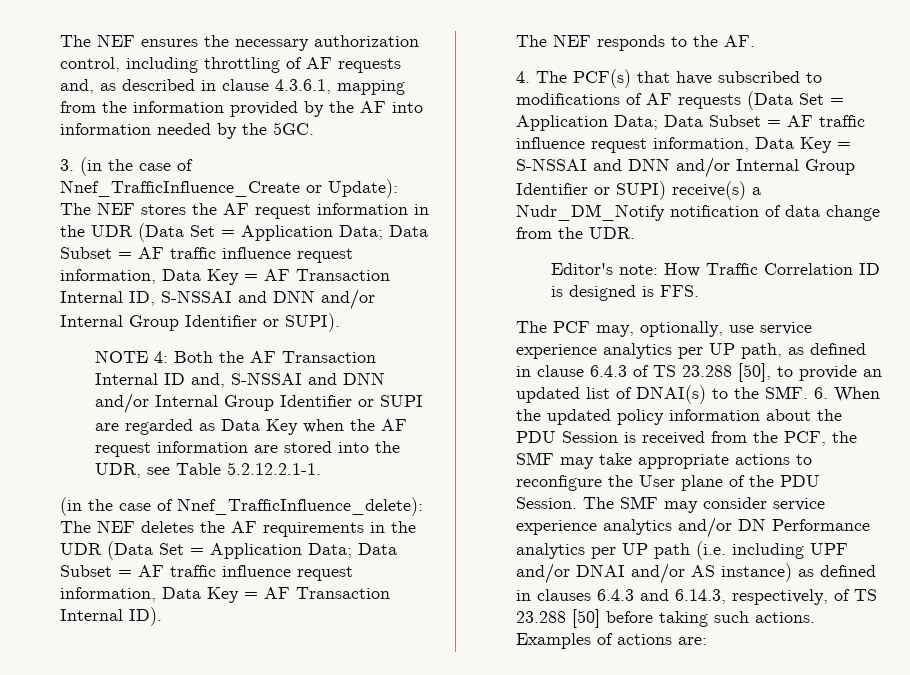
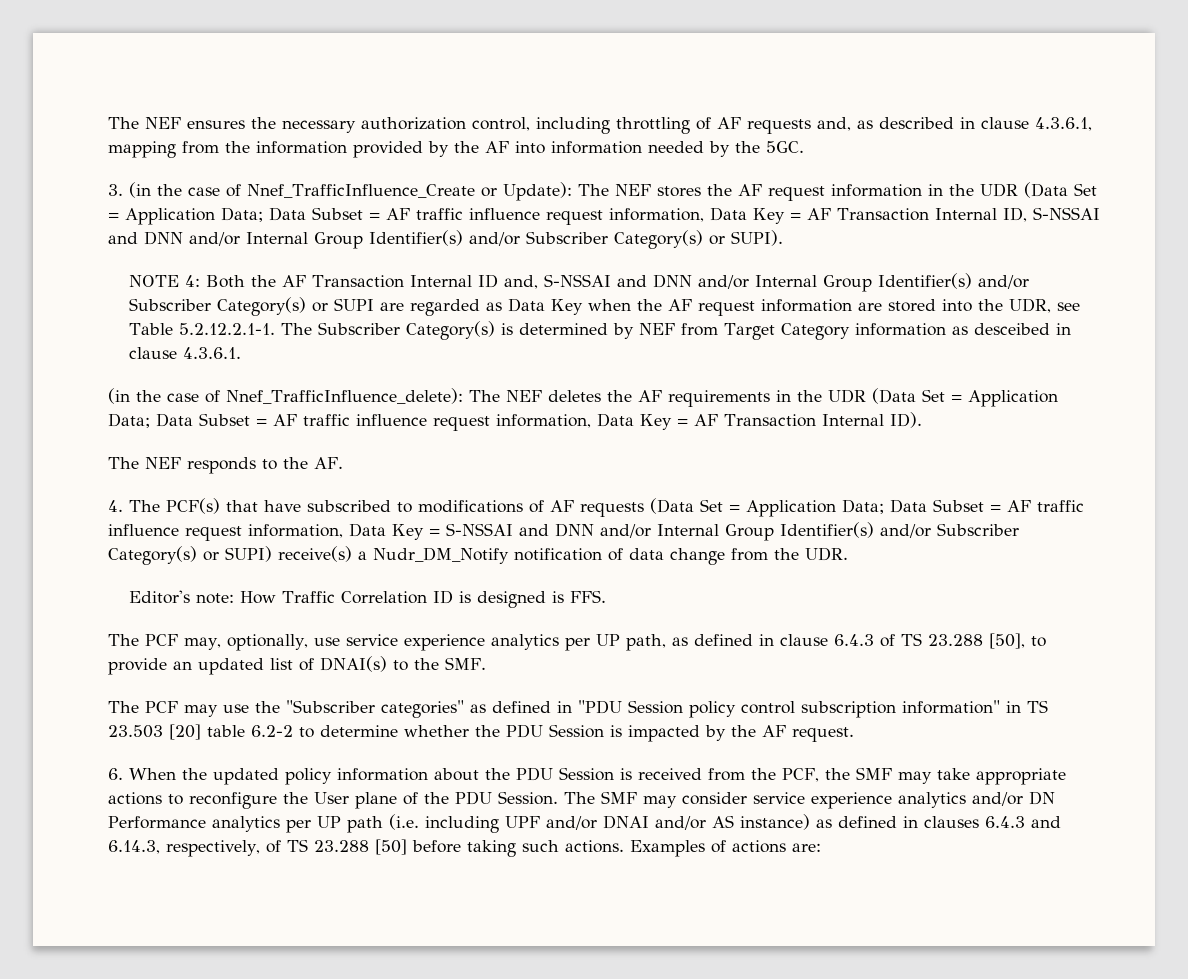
- 3. (in the case of Nnef_TrafficInfluence_Create or Update): The NEF stores the AF request information in the UDR (Data Set = Application Data; Data Subset = AF traffic influence request information, Data Key = AF Transaction Internal ID, S-NSSAI and DNN and/or Internal Group Identifier or SUPI).
+ 3. (in the case of Nnef_TrafficInfluence_Create or Update): The NEF stores the AF request information in the UDR (Data Set = Application Data; Data Subset = AF traffic influence request information, Data Key = AF Transaction Internal ID, S-NSSAI and DNN and/or Internal Group Identifier(s) and/or Subscriber Category(s) or SUPI).
- NOTE 4: Both the AF Transaction Internal ID and, S-NSSAI and DNN and/or Internal Group Identifier or SUPI are regarded as Data Key when the AF request information are stored into the UDR, see Table 5.2.12.2.1-1.
+ NOTE 4: Both the AF Transaction Internal ID and, S-NSSAI and DNN and/or Internal Group Identifier(s) and/or Subscriber Category(s) or SUPI are regarded as Data Key when the AF request information are stored into the UDR, see Table 5.2.12.2.1-1. The Subscriber Category(s) is determined by NEF from Target Category information as desceibed in clause 4.3.6.1.
- 4. The PCF(s) that have subscribed to modifications of AF requests (Data Set = Application Data; Data Subset = AF traffic influence request information, Data Key = S-NSSAI and DNN and/or Internal Group Identifier or SUPI) receive(s) a Nudr_DM_Notify notification of data change from the UDR.
+ 4. The PCF(s) that have subscribed to modifications of AF requests (Data Set = Application Data; Data Subset = AF traffic influence request information, Data Key = S-NSSAI and DNN and/or Internal Group Identifier(s) and/or Subscriber Category(s) or SUPI) receive(s) a Nudr_DM_Notify notification of data change from the UDR.
- The PCF may, optionally, use service experience analytics per UP path, as defined in clause 6.4.3 of TS 23.288 [50], to provide an updated list of DNAI(s) to the SMF. 6. When the updated policy information about the PDU Session is received from the PCF, the SMF may take appropriate actions to reconfigure the User plane of the PDU Session.
+ The PCF may, optionally, use service experience analytics per UP path, as defined in clause 6.4.3 of TS 23.288 [50], to provide an updated list of DNAI(s) to the SMF.
+ The PCF may use the "Subscriber categories" as defined in "PDU Session policy control subscription information" in TS 23.503 [20] table 6.2-2 to determine whether the PDU Session is impacted by the AF request.
+ 6. When the updated policy information about the PDU Session is received from the PCF, the SMF may take appropriate actions to reconfigure the User plane of the PDU Session.

